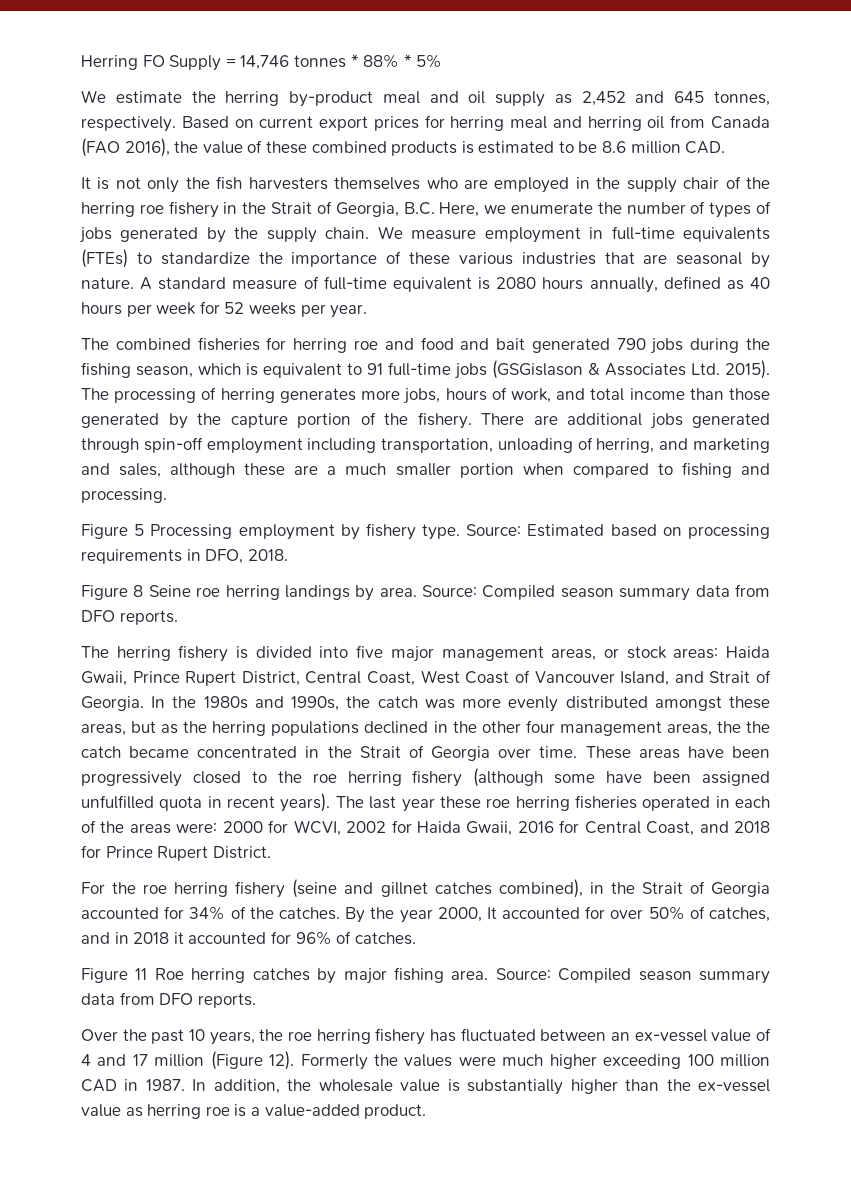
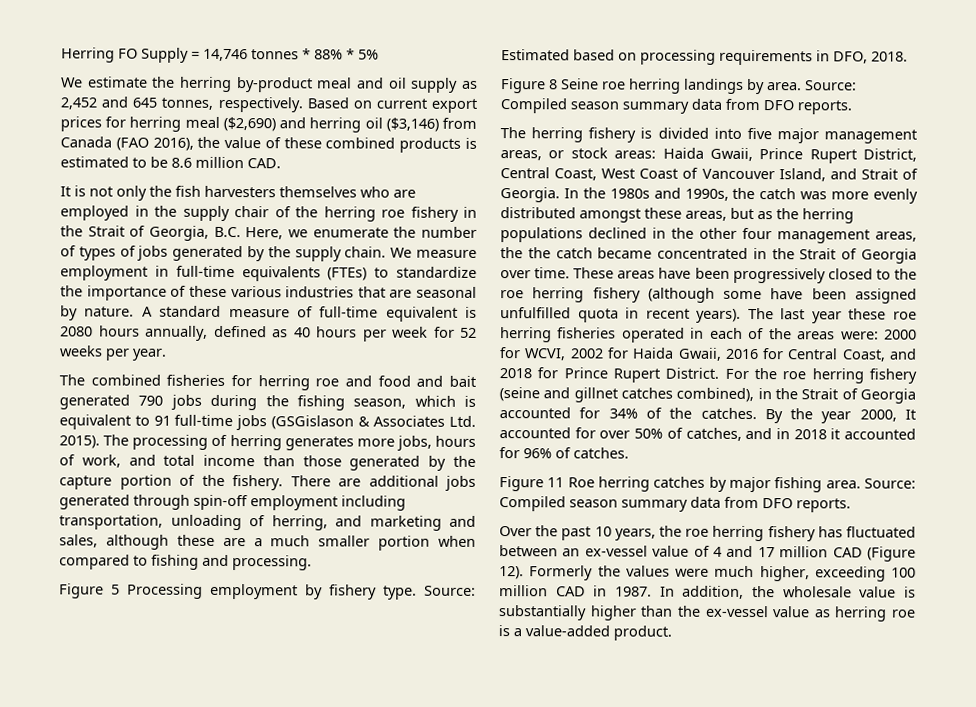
- Based on current export prices for herring meal and herring oil from Canada (FAO 2016), the value of these combined products is estimated to be 8.6 million CAD.
+ Based on current export prices for herring meal ($2,690) and herring oil ($3,146) from Canada (FAO 2016), the value of these combined products is estimated to be 8.6 million CAD.
- The last year these roe herring fisheries operated in each of the areas were: 2000 for WCVI, 2002 for Haida Gwaii, 2016 for Central Coast, and 2018 for Prince Rupert District.
- For the roe herring fishery (seine and gillnet catches combined), in the Strait of Georgia accounted for 34% of the catches.
+ The last year these roe herring fisheries operated in each of the areas were: 2000 for WCVI, 2002 for Haida Gwaii, 2016 for Central Coast, and 2018 for Prince Rupert District. For the roe herring fishery (seine and gillnet catches combined), in the Strait of Georgia accounted for 34% of the catches.
- Over the past 10 years, the roe herring fishery has fluctuated between an ex-vessel value of 4 and 17 million (Figure 12).
+ Over the past 10 years, the roe herring fishery has fluctuated between an ex-vessel value of 4 and 17 million CAD (Figure 12).
- Formerly the values were much higher exceeding 100 million CAD in 1987.
+ Formerly the values were much higher, exceeding 100 million CAD in 1987.

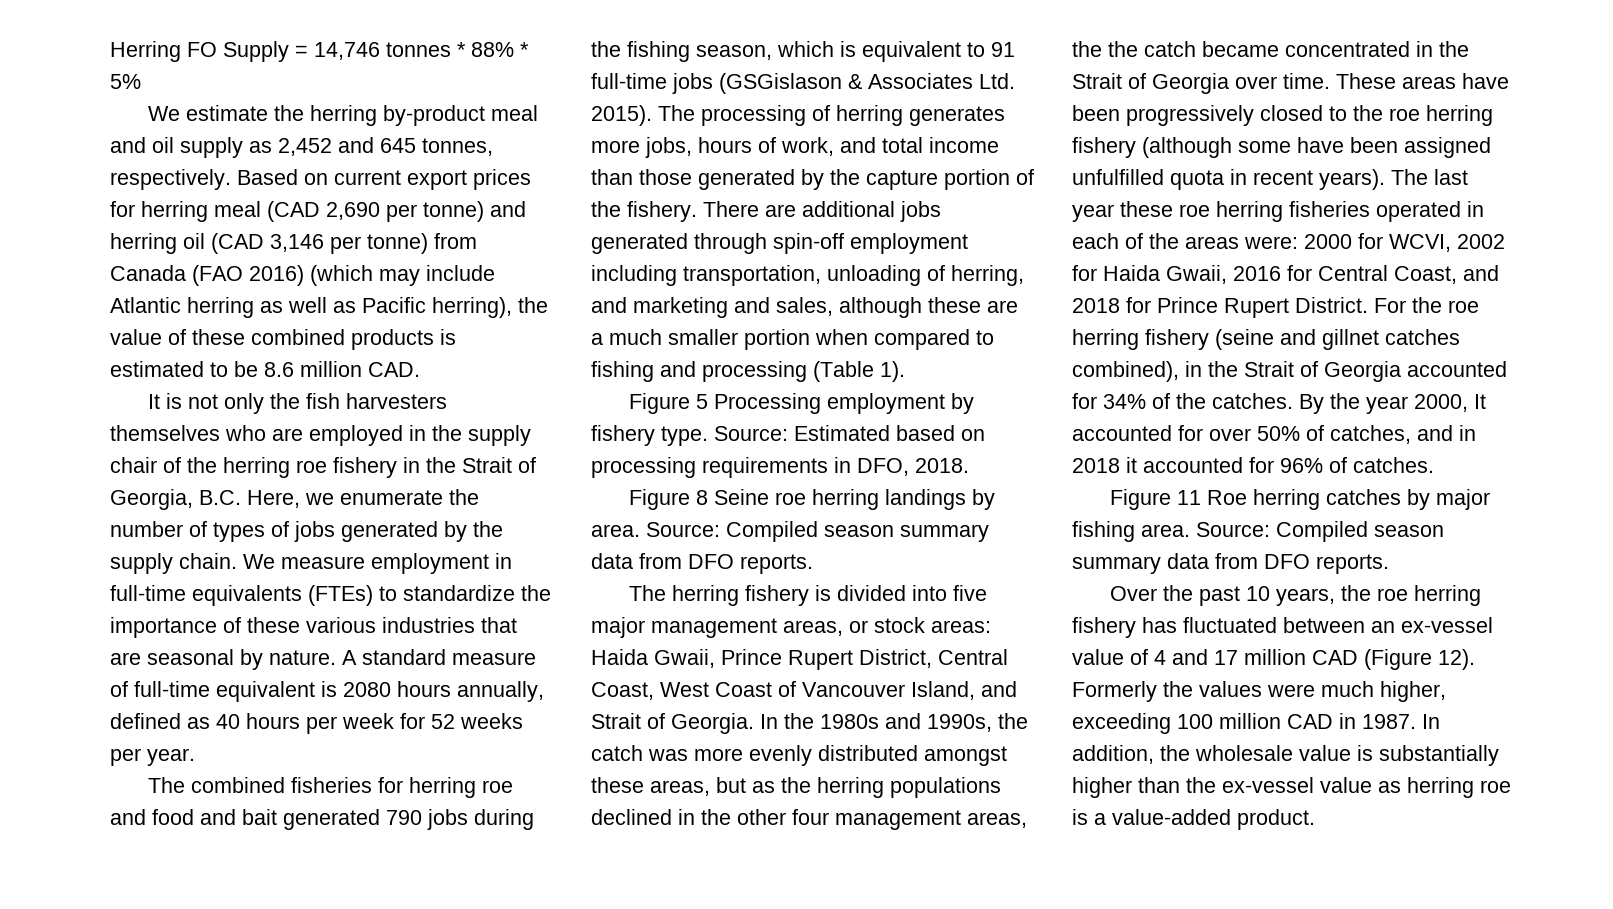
- Based on current export prices for herring meal ($2,690) and herring oil ($3,146) from Canada (FAO 2016), the value of these combined products is estimated to be 8.6 million CAD.
+ Based on current export prices for herring meal (CAD 2,690 per tonne) and herring oil (CAD 3,146 per tonne) from Canada (FAO 2016) (which may include Atlantic herring as well as Pacific herring), the value of these combined products is estimated to be 8.6 million CAD.
- There are additional jobs generated through spin-off employment including transportation, unloading of herring, and marketing and sales, although these are a much smaller portion when compared to fishing and processing.
+ There are additional jobs generated through spin-off employment including transportation, unloading of herring, and marketing and sales, although these are a much smaller portion when compared to fishing and processing (Table 1).

